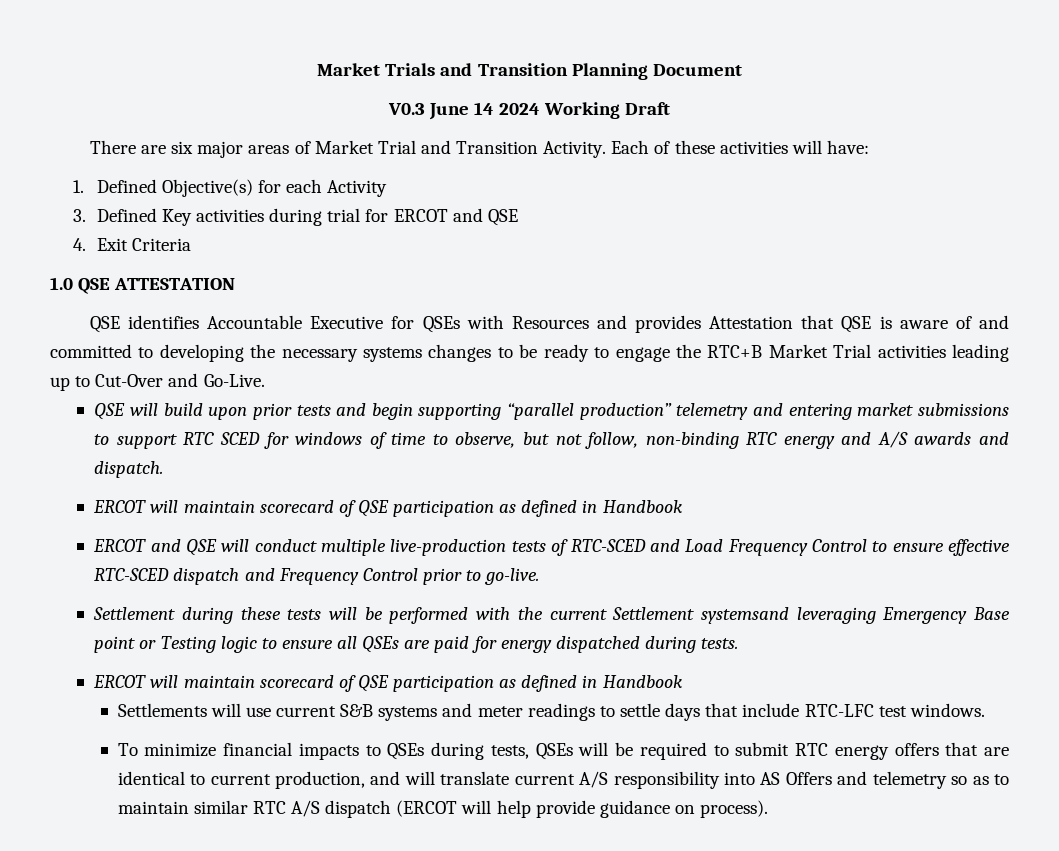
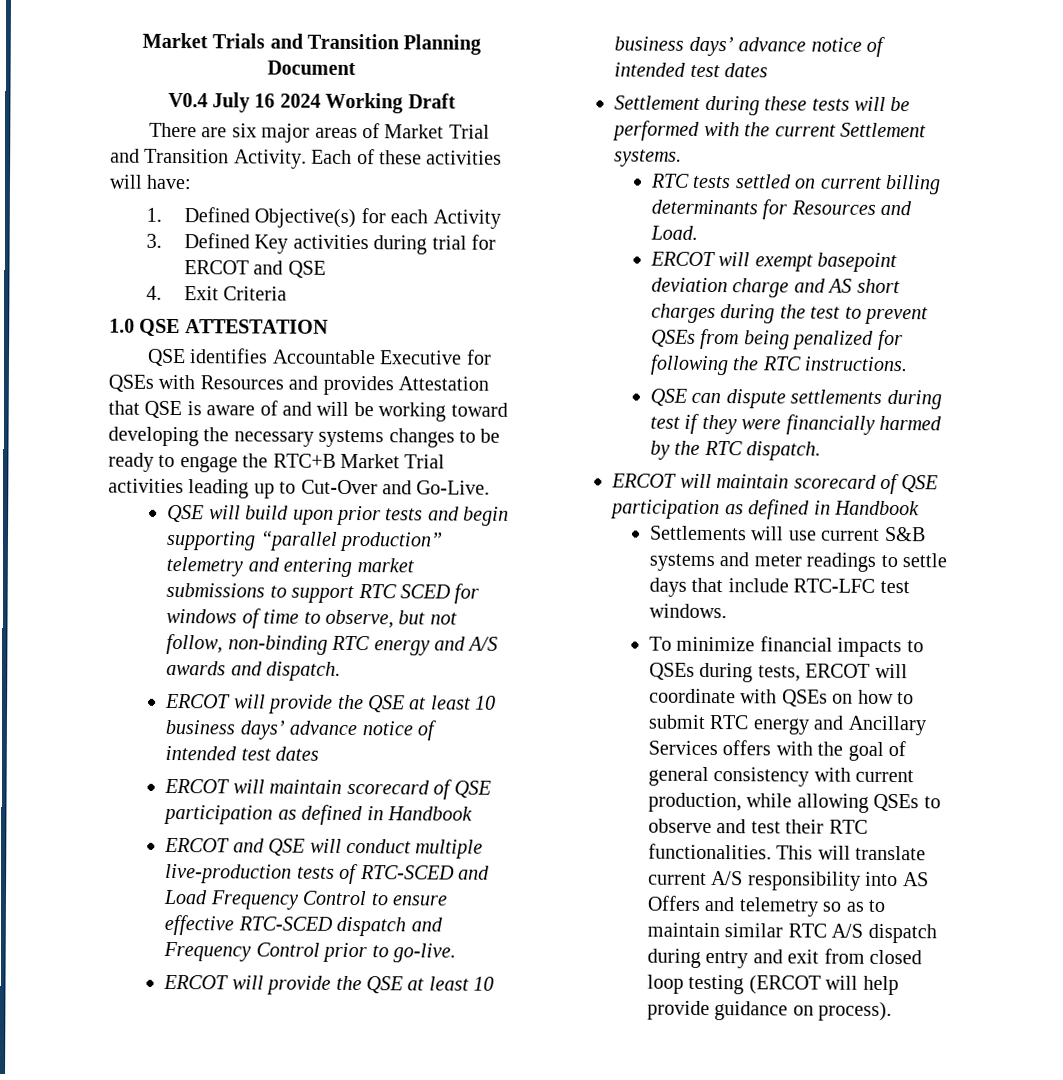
- V0.3 June 14 2024 Working Draft
+ V0.4 July 16 2024 Working Draft
- QSE identifies Accountable Executive for QSEs with Resources and provides Attestation that QSE is aware of and committed to developing the necessary systems changes to be ready to engage the RTC+B Market Trial activities leading up to Cut-Over and Go-Live.
+ QSE identifies Accountable Executive for QSEs with Resources and provides Attestation that QSE is aware of and will be working toward developing the necessary systems changes to be ready to engage the RTC+B Market Trial activities leading up to Cut-Over and Go-Live.
  QSE will build upon prior tests and begin supporting “parallel production” telemetry and entering market submissions to support RTC SCED for windows of time to observe, but not follow, non-binding RTC energy and A/S awards and dispatch.
+ ERCOT will provide the QSE at least 10 business days’ advance notice of intended test dates
  ERCOT and QSE will conduct multiple live-production tests of RTC-SCED and Load Frequency Control to ensure effective RTC-SCED dispatch and Frequency Control prior to go-live.
+ ERCOT will provide the QSE at least 10 business days’ advance notice of intended test dates
- Settlement during these tests will be performed with the current Settlement systemsand leveraging Emergency Base point or Testing logic to ensure all QSEs are paid for energy dispatched during tests.
+ Settlement during these tests will be performed with the current Settlement systems.
+ RTC tests settled on current billing determinants for Resources and Load.
+ ERCOT will exempt basepoint deviation charge and AS short charges during the test to prevent QSEs from being penalized for following the RTC instructions.
+ QSE can dispute settlements during test if they were financially harmed by the RTC dispatch.
- To minimize financial impacts to QSEs during tests, QSEs will be required to submit RTC energy offers that are identical to current production, and will translate current A/S responsibility into AS Offers and telemetry so as to maintain similar RTC A/S dispatch (ERCOT will help provide guidance on process).
+ To minimize financial impacts to QSEs during tests, ERCOT will coordinate with QSEs on how to submit RTC energy and Ancillary Services offers with the goal of general consistency with current production, while allowing QSEs to observe and test their RTC functionalities. This will translate current A/S responsibility into AS Offers and telemetry so as to maintain similar RTC A/S dispatch during entry and exit from closed loop testing (ERCOT will help provide guidance on process).

